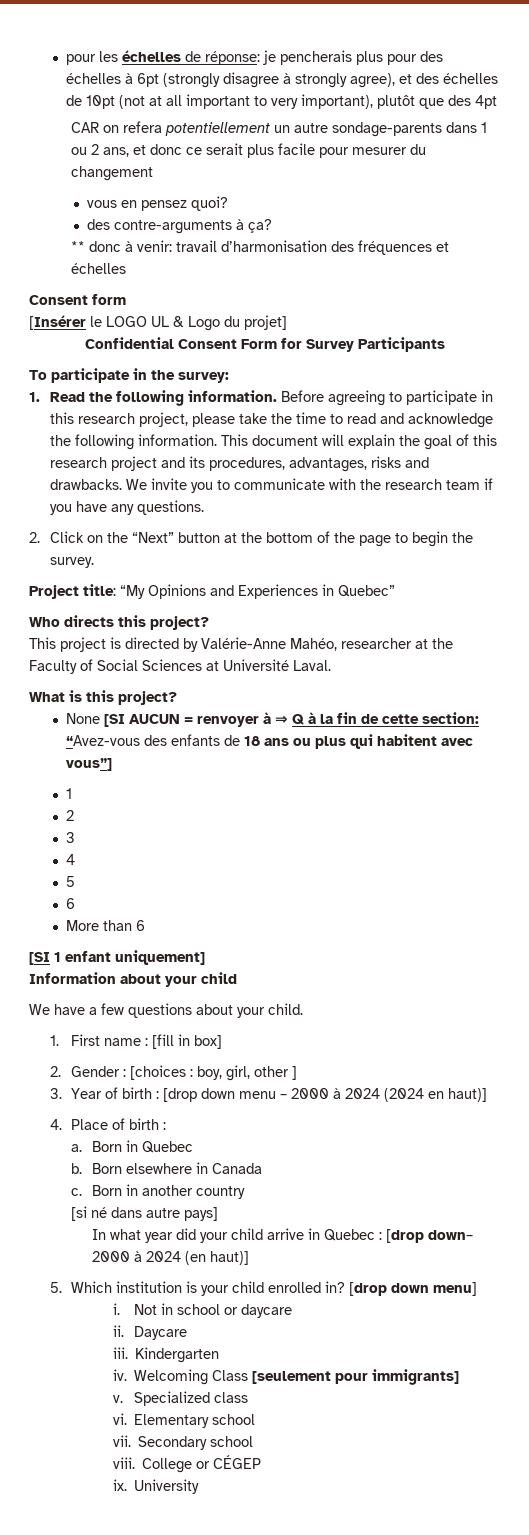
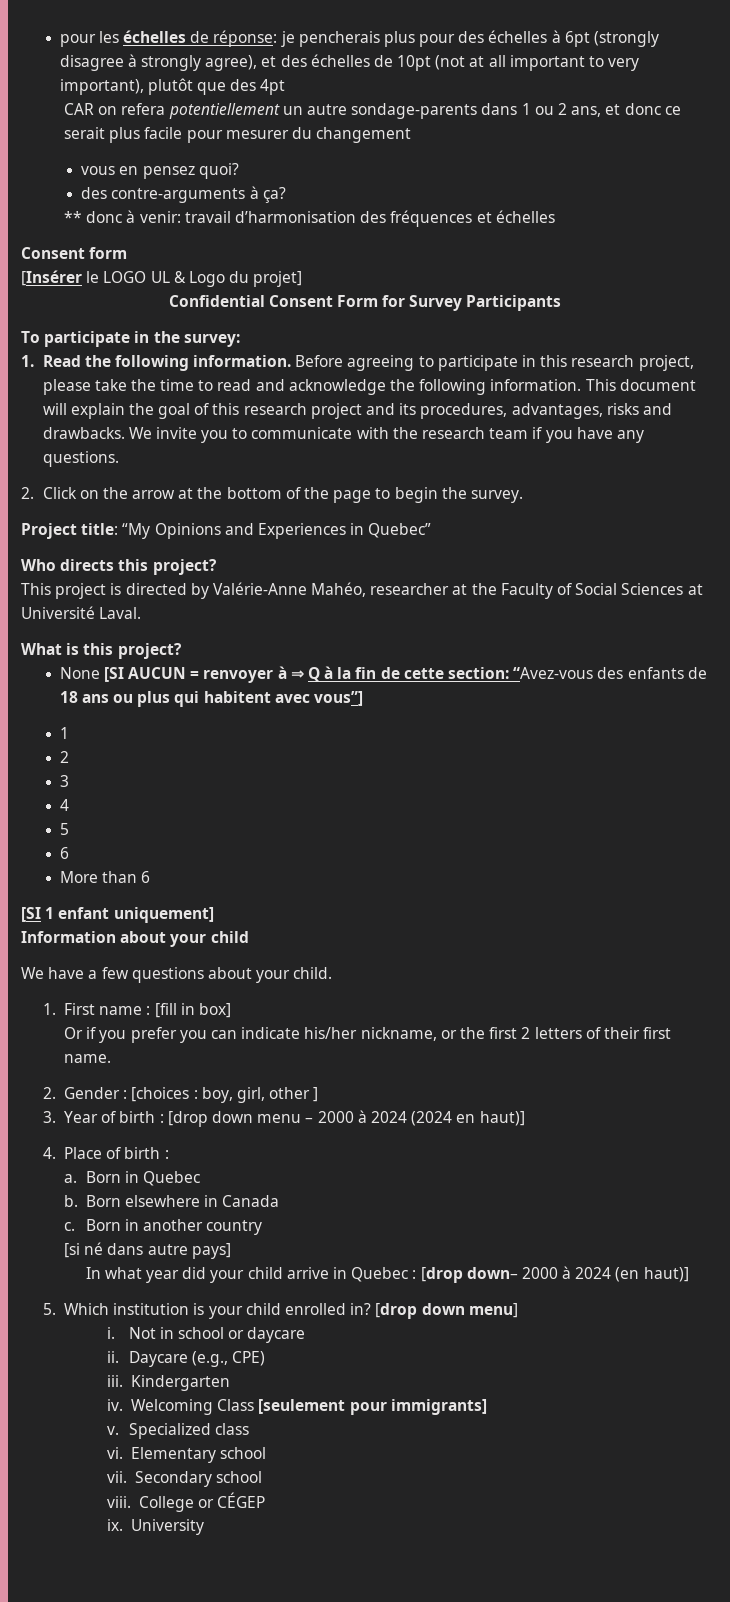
- 2. Click on the “Next” button at the bottom of the page to begin the survey.
+ 2. Click on the arrow at the bottom of the page to begin the survey.
+ Or if you prefer you can indicate his/her nickname, or the first 2 letters of their first name.
- Daycare
+ Daycare (e.g., CPE)

